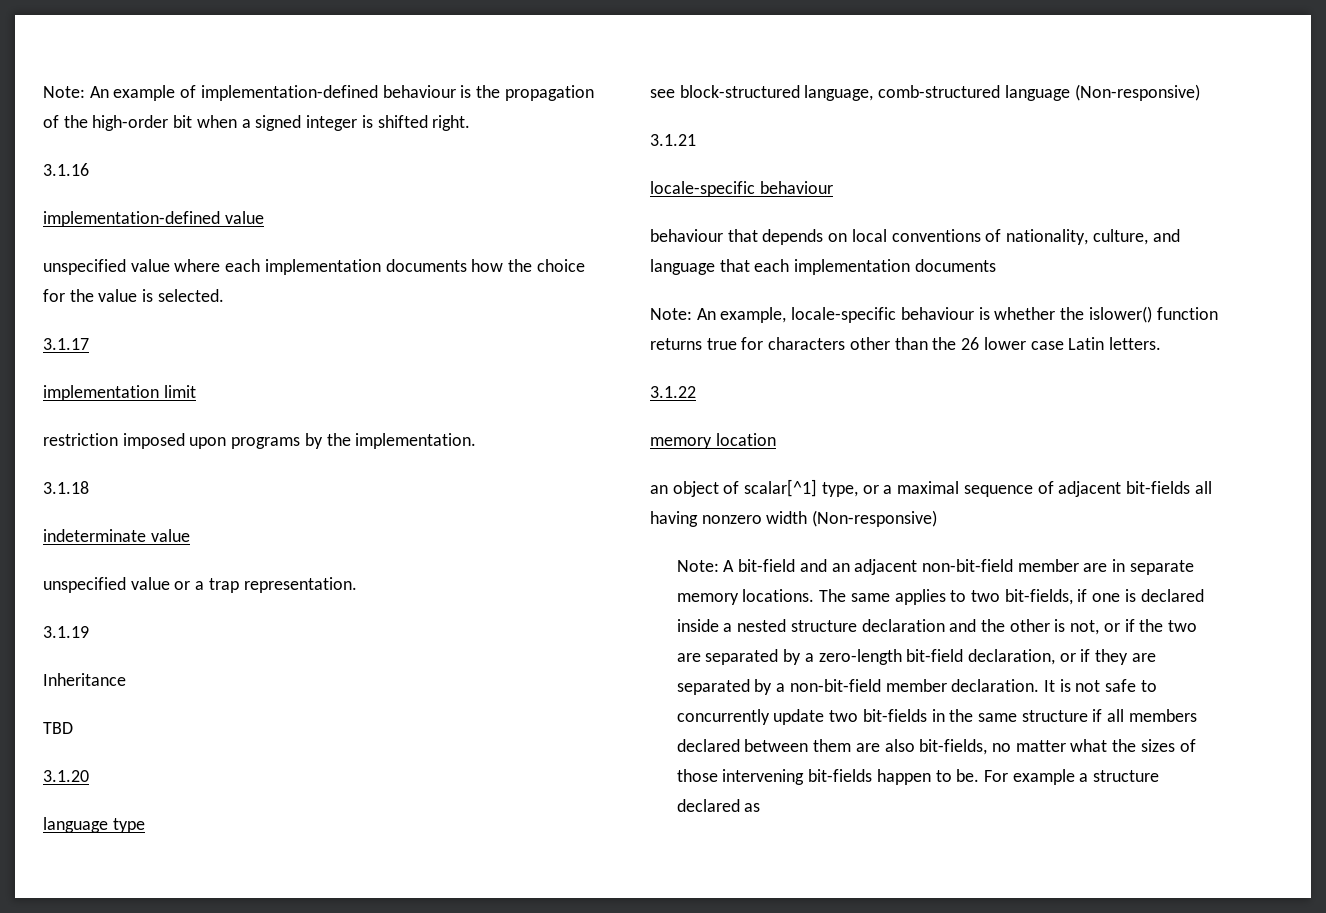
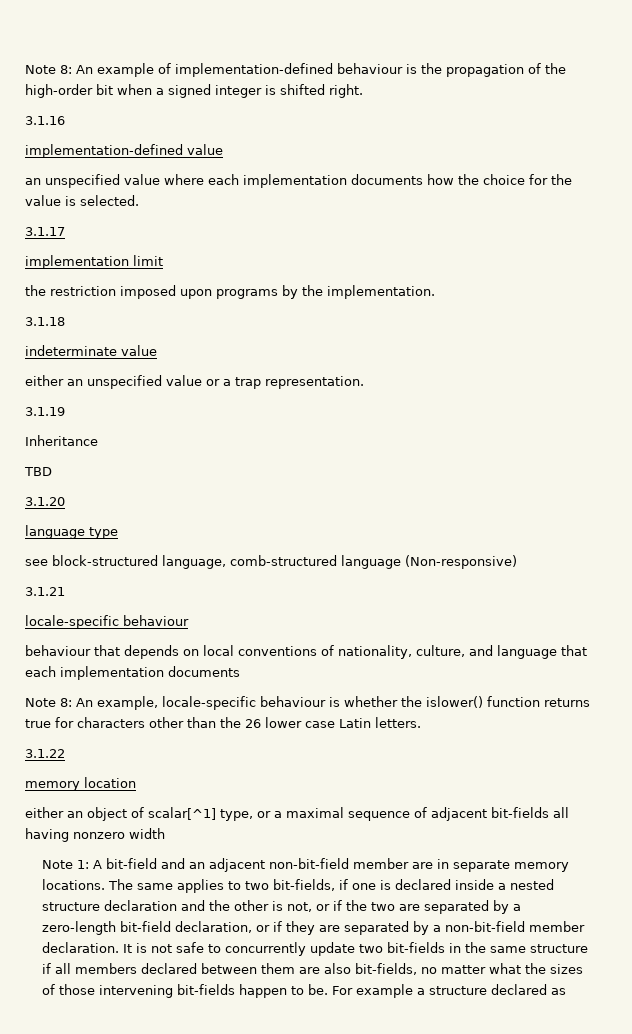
- Note: An example of implementation-defined behaviour is the propagation of the high-order bit when a signed integer is shifted right.
+ Note 8: An example of implementation-defined behaviour is the propagation of the high-order bit when a signed integer is shifted right.
- unspecified value where each implementation documents how the choice for the value is selected.
+ an unspecified value where each implementation documents how the choice for the value is selected.
- restriction imposed upon programs by the implementation.
+ the restriction imposed upon programs by the implementation.
- unspecified value or a trap representation.
+ either an unspecified value or a trap representation.
- Note: An example, locale-specific behaviour is whether the islower() function returns true for characters other than the 26 lower case Latin letters.
+ Note 8: An example, locale-specific behaviour is whether the islower() function returns true for characters other than the 26 lower case Latin letters.
- an object of scalar[^1] type, or a maximal sequence of adjacent bit-fields all having nonzero width (Non-responsive)
- Note: A bit-field and an adjacent non-bit-field member are in separate memory locations.
+ either an object of scalar[^1] type, or a maximal sequence of adjacent bit-fields all having nonzero width
+ Note 1: A bit-field and an adjacent non-bit-field member are in separate memory locations.

